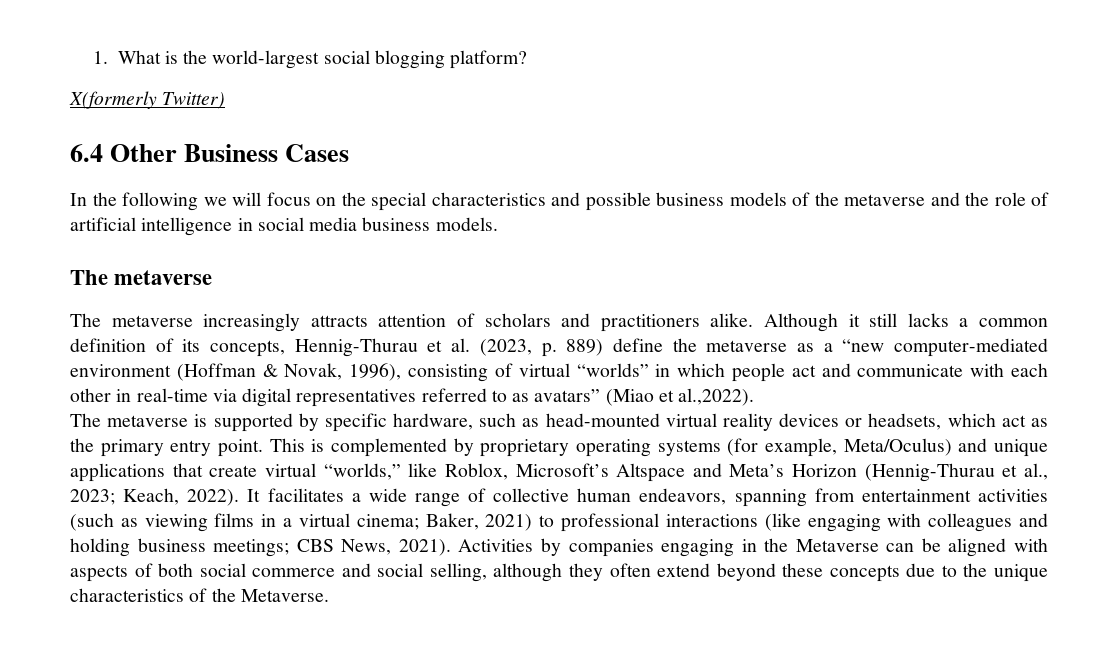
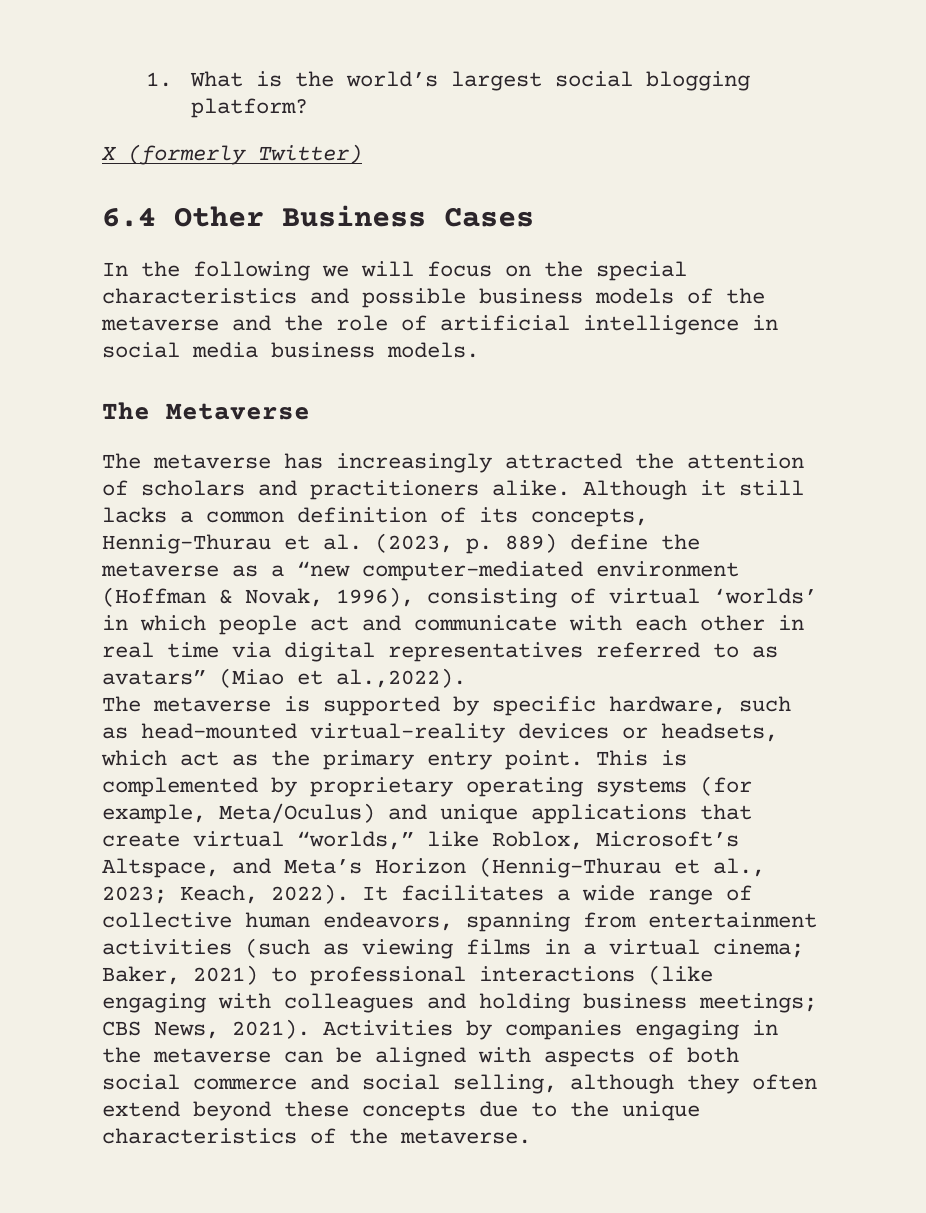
- 1. What is the world-largest social blogging platform?
+ 1. What is the world’s largest social blogging platform?
- X(formerly Twitter)
+ X (formerly Twitter)
  In the following we will focus on the special characteristics and possible business models of the metaverse and the role of artificial intelligence in social media business models.
- The metaverse
- The metaverse increasingly attracts attention of scholars and practitioners alike.
+ The Metaverse
+ The metaverse has increasingly attracted the attention of scholars and practitioners alike.
- Although it still lacks a common definition of its concepts, Hennig-Thurau et al. (2023, p. 889) define the metaverse as a “new computer-mediated environment (Hoffman & Novak, 1996), consisting of virtual “worlds” in which people act and communicate with each other in real-time via digital representatives referred to as avatars” (Miao et al.,2022).
+ Although it still lacks a common definition of its concepts, Hennig-Thurau et al. (2023, p. 889) define the metaverse as a “new computer-mediated environment (Hoffman & Novak, 1996), consisting of virtual ‘worlds’ in which people act and communicate with each other in real time via digital representatives referred to as avatars” (Miao et al.,2022).
- The metaverse is supported by specific hardware, such as head-mounted virtual reality devices or headsets, which act as the primary entry point.
+ The metaverse is supported by specific hardware, such as head-mounted virtual-reality devices or headsets, which act as the primary entry point.
- This is complemented by proprietary operating systems (for example, Meta/Oculus) and unique applications that create virtual “worlds,” like Roblox, Microsoft’s Altspace and Meta’s Horizon (Hennig-Thurau et al., 2023; Keach, 2022).
+ This is complemented by proprietary operating systems (for example, Meta/Oculus) and unique applications that create virtual “worlds,” like Roblox, Microsoft’s Altspace, and Meta’s Horizon (Hennig-Thurau et al., 2023; Keach, 2022).
- Activities by companies engaging in the Metaverse can be aligned with aspects of both social commerce and social selling, although they often extend beyond these concepts due to the unique characteristics of the Metaverse.
+ Activities by companies engaging in the metaverse can be aligned with aspects of both social commerce and social selling, although they often extend beyond these concepts due to the unique characteristics of the metaverse.

